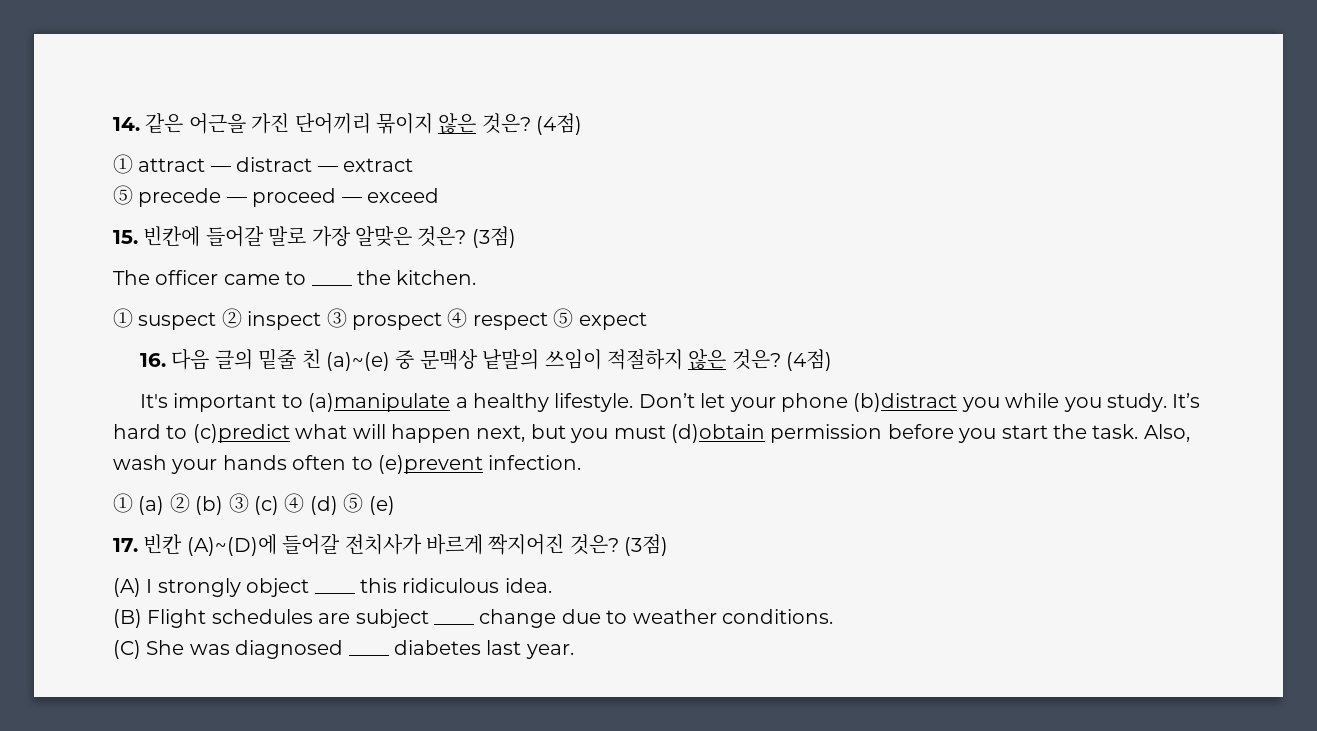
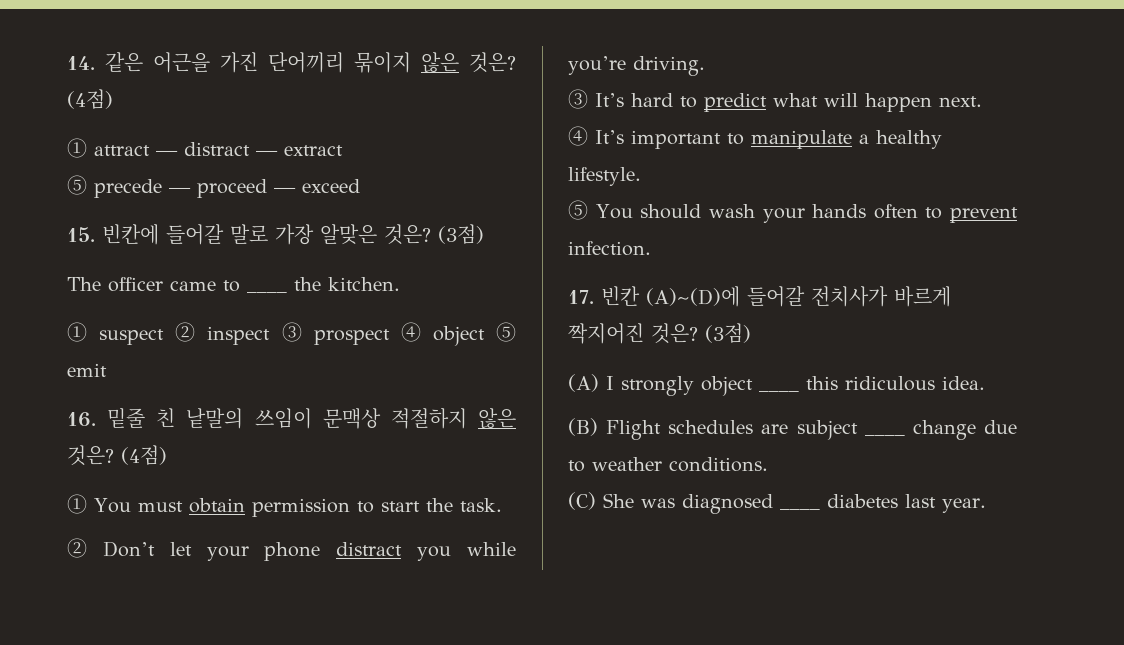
- ① suspect ② inspect ③ prospect ④ respect ⑤ expect
- 16. 다음 글의 밑줄 친 (a)~(e) 중 문맥상 낱말의 쓰임이 적절하지 않은 것은?
+ ① suspect ② inspect ③ prospect ④ object ⑤ emit
+ 16. 밑줄 친 낱말의 쓰임이 문맥상 적절하지 않은 것은?
- It's important to (a)manipulate a healthy lifestyle. Don’t let your phone (b)distract you while you study. It’s hard to (c)predict what will happen next, but you must (d)obtain permission before you start the task. Also, wash your hands often to (e)prevent infection.
+ ① You must obtain permission to start the task.
+ ② Don’t let your phone distract you while you’re driving.
+ ③ It’s hard to predict what will happen next.
+ ④ It’s important to manipulate a healthy lifestyle.
+ ⑤ You should wash your hands often to prevent infection.
- ① (a) ② (b) ③ (c) ④ (d) ⑤ (e)

